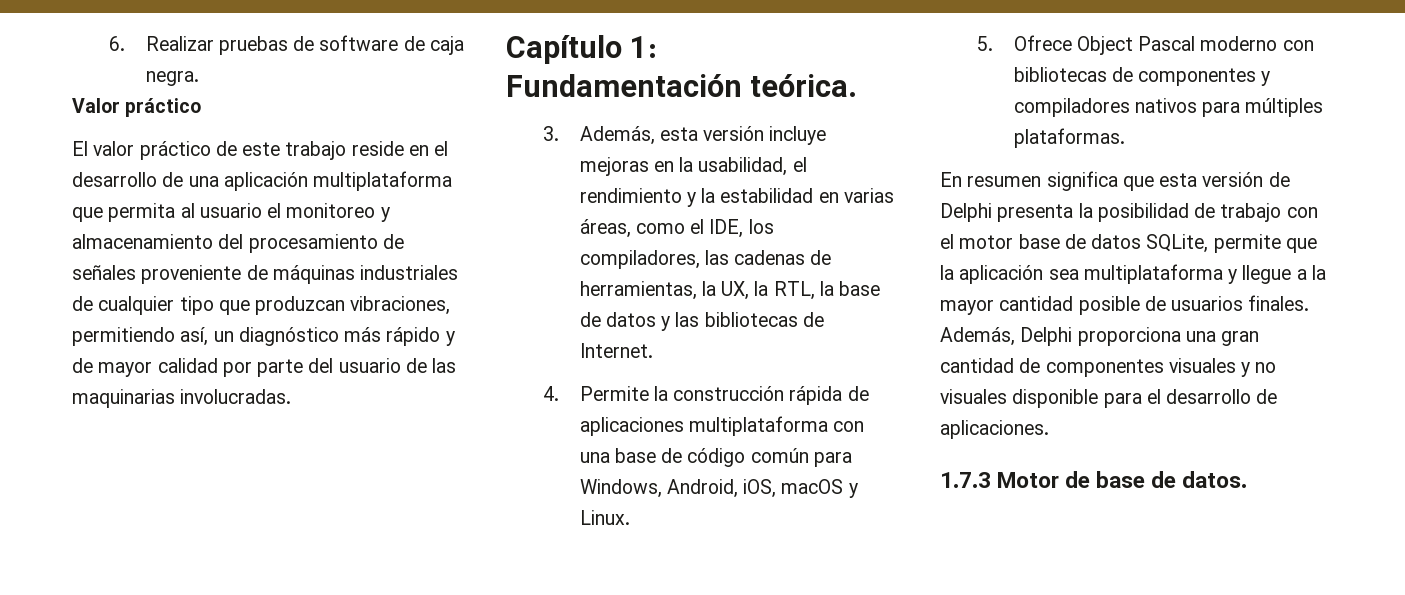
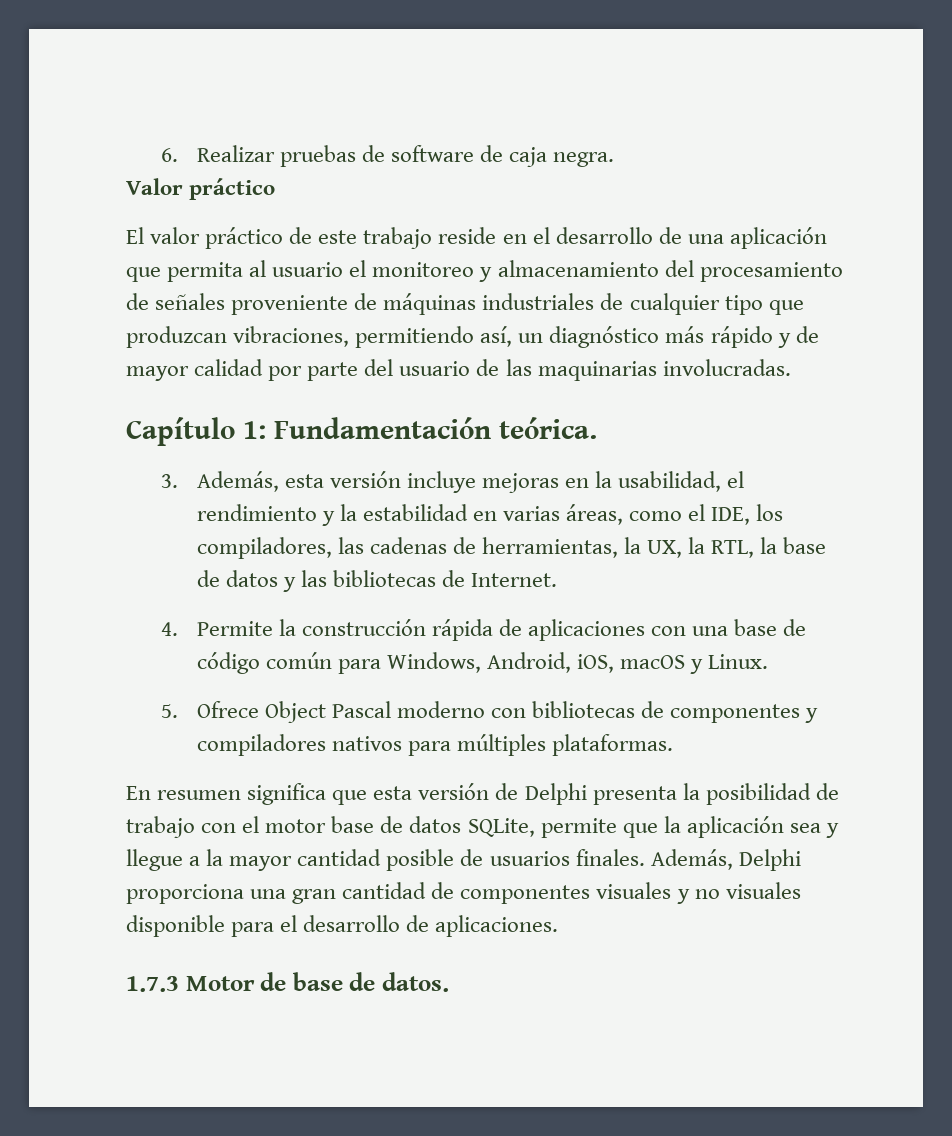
- El valor práctico de este trabajo reside en el desarrollo de una aplicación multiplataforma que permita al usuario el monitoreo y almacenamiento del procesamiento de señales proveniente de máquinas industriales de cualquier tipo que produzcan vibraciones, permitiendo así, un diagnóstico más rápido y de mayor calidad por parte del usuario de las maquinarias involucradas.
+ El valor práctico de este trabajo reside en el desarrollo de una aplicación que permita al usuario el monitoreo y almacenamiento del procesamiento de señales proveniente de máquinas industriales de cualquier tipo que produzcan vibraciones, permitiendo así, un diagnóstico más rápido y de mayor calidad por parte del usuario de las maquinarias involucradas.
- 4. Permite la construcción rápida de aplicaciones multiplataforma con una base de código común para Windows, Android, iOS, macOS y Linux.
+ 4. Permite la construcción rápida de aplicaciones con una base de código común para Windows, Android, iOS, macOS y Linux.
- En resumen significa que esta versión de Delphi presenta la posibilidad de trabajo con el motor base de datos SQLite, permite que la aplicación sea multiplataforma y llegue a la mayor cantidad posible de usuarios finales.
+ En resumen significa que esta versión de Delphi presenta la posibilidad de trabajo con el motor base de datos SQLite, permite que la aplicación sea y llegue a la mayor cantidad posible de usuarios finales.

